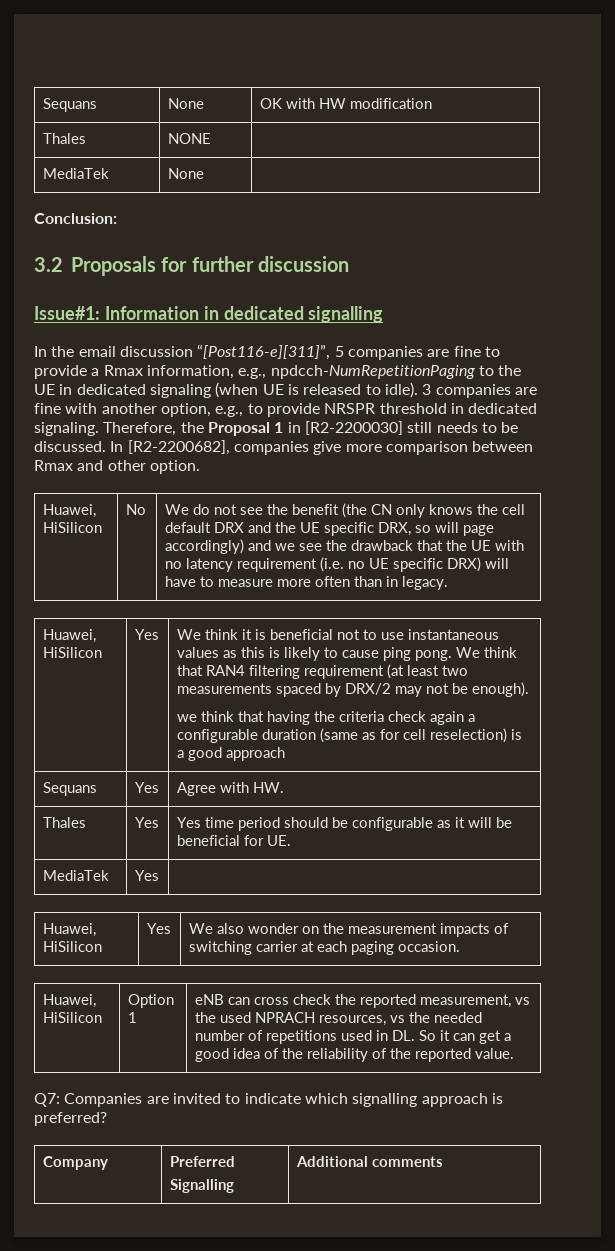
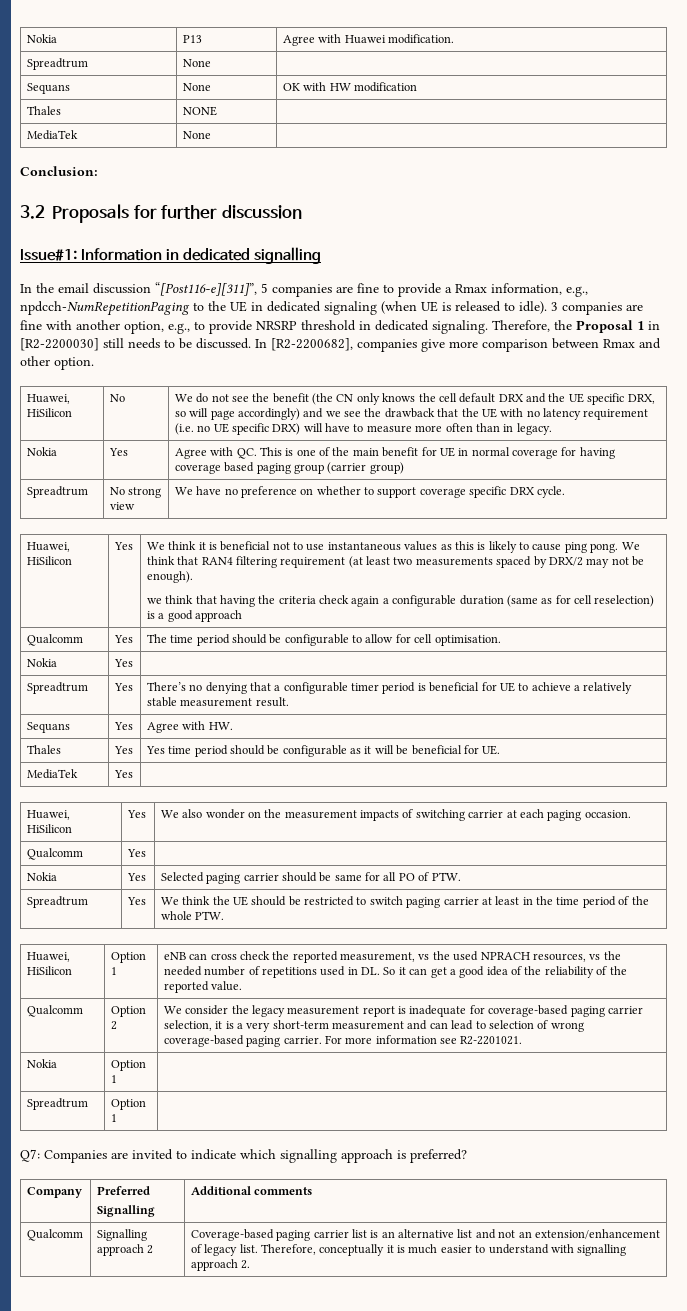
+ Nokia | P13 | Agree with Huawei modification.
+ Spreadtrum | None |
- 3 companies are fine with another option, e.g., to provide NRSPR threshold in dedicated signaling.
+ 3 companies are fine with another option, e.g., to provide NRSRP threshold in dedicated signaling.
+ Nokia | Yes | Agree with QC. This is one of the main benefit for UE in normal coverage for having coverage based paging group (carrier group)
+ Spreadtrum | No strong view | We have no preference on whether to support coverage specific DRX cycle.
+ Qualcomm | Yes | The time period should be configurable to allow for cell optimisation.
+ Nokia | Yes |
+ Spreadtrum | Yes | There’s no denying that a configurable timer period is beneficial for UE to achieve a relatively stable measurement result.
  Huawei, HiSilicon | Yes | We also wonder on the measurement impacts of switching carrier at each paging occasion.
+ Qualcomm | Yes |
+ Nokia | Yes | Selected paging carrier should be same for all PO of PTW.
+ Spreadtrum | Yes | We think the UE should be restricted to switch paging carrier at least in the time period of the whole PTW.
+ Qualcomm | Option 2 | We consider the legacy measurement report is inadequate for coverage-based paging carrier selection, it is a very short-term measurement and can lead to selection of wrong coverage-based paging carrier. For more information see R2-2201021.
+ Nokia | Option 1 |
+ Spreadtrum | Option 1 |
+ Qualcomm | Signalling approach 2 | Coverage-based paging carrier list is an alternative list and not an extension/enhancement of legacy list. Therefore, conceptually it is much easier to understand with signalling approach 2.

